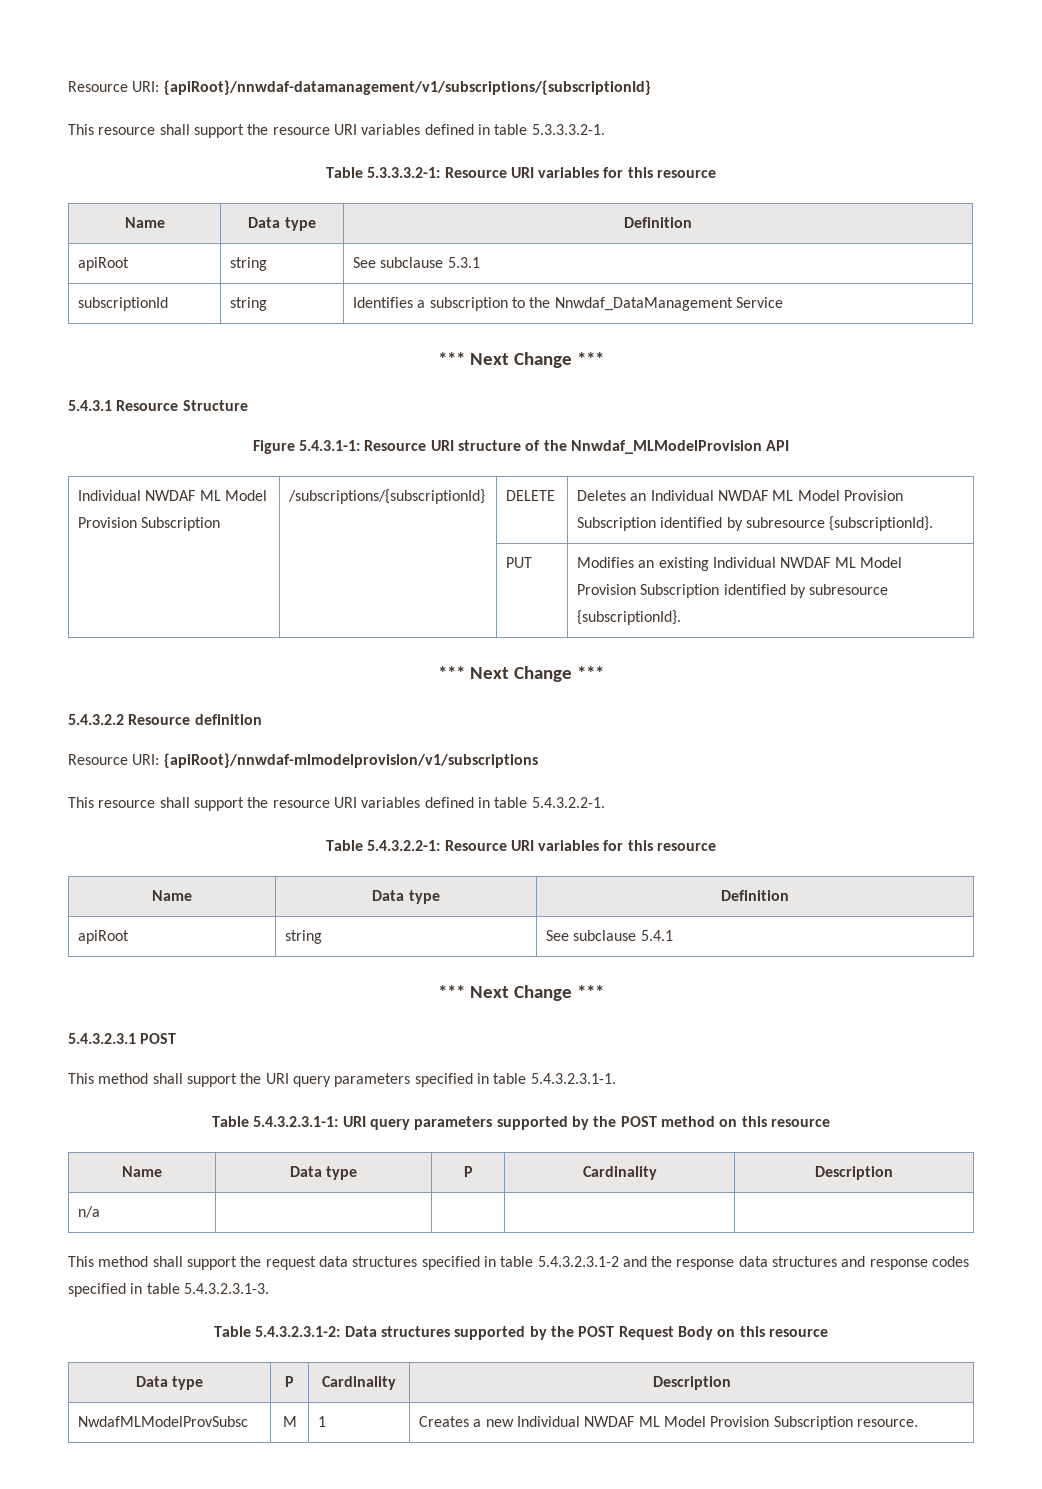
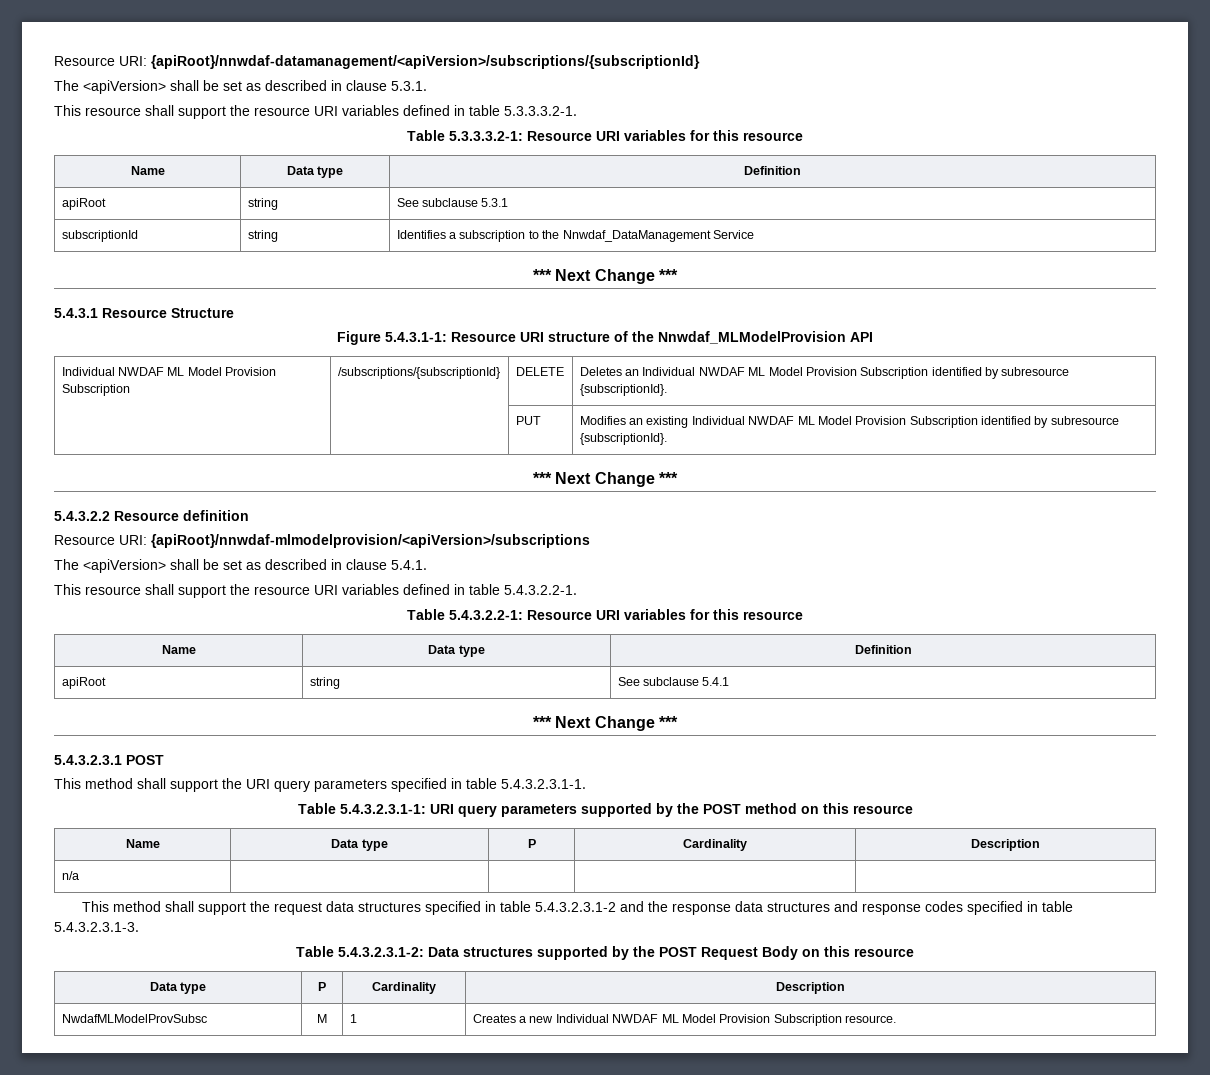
- Resource URI: {apiRoot}/nnwdaf-datamanagement/v1/subscriptions/{subscriptionId}
+ Resource URI: {apiRoot}/nnwdaf-datamanagement/<apiVersion>/subscriptions/{subscriptionId}
+ The <apiVersion> shall be set as described in clause 5.3.1.
- Resource URI: {apiRoot}/nnwdaf-mlmodelprovision/v1/subscriptions
+ Resource URI: {apiRoot}/nnwdaf-mlmodelprovision/<apiVersion>/subscriptions
+ The <apiVersion> shall be set as described in clause 5.4.1.

